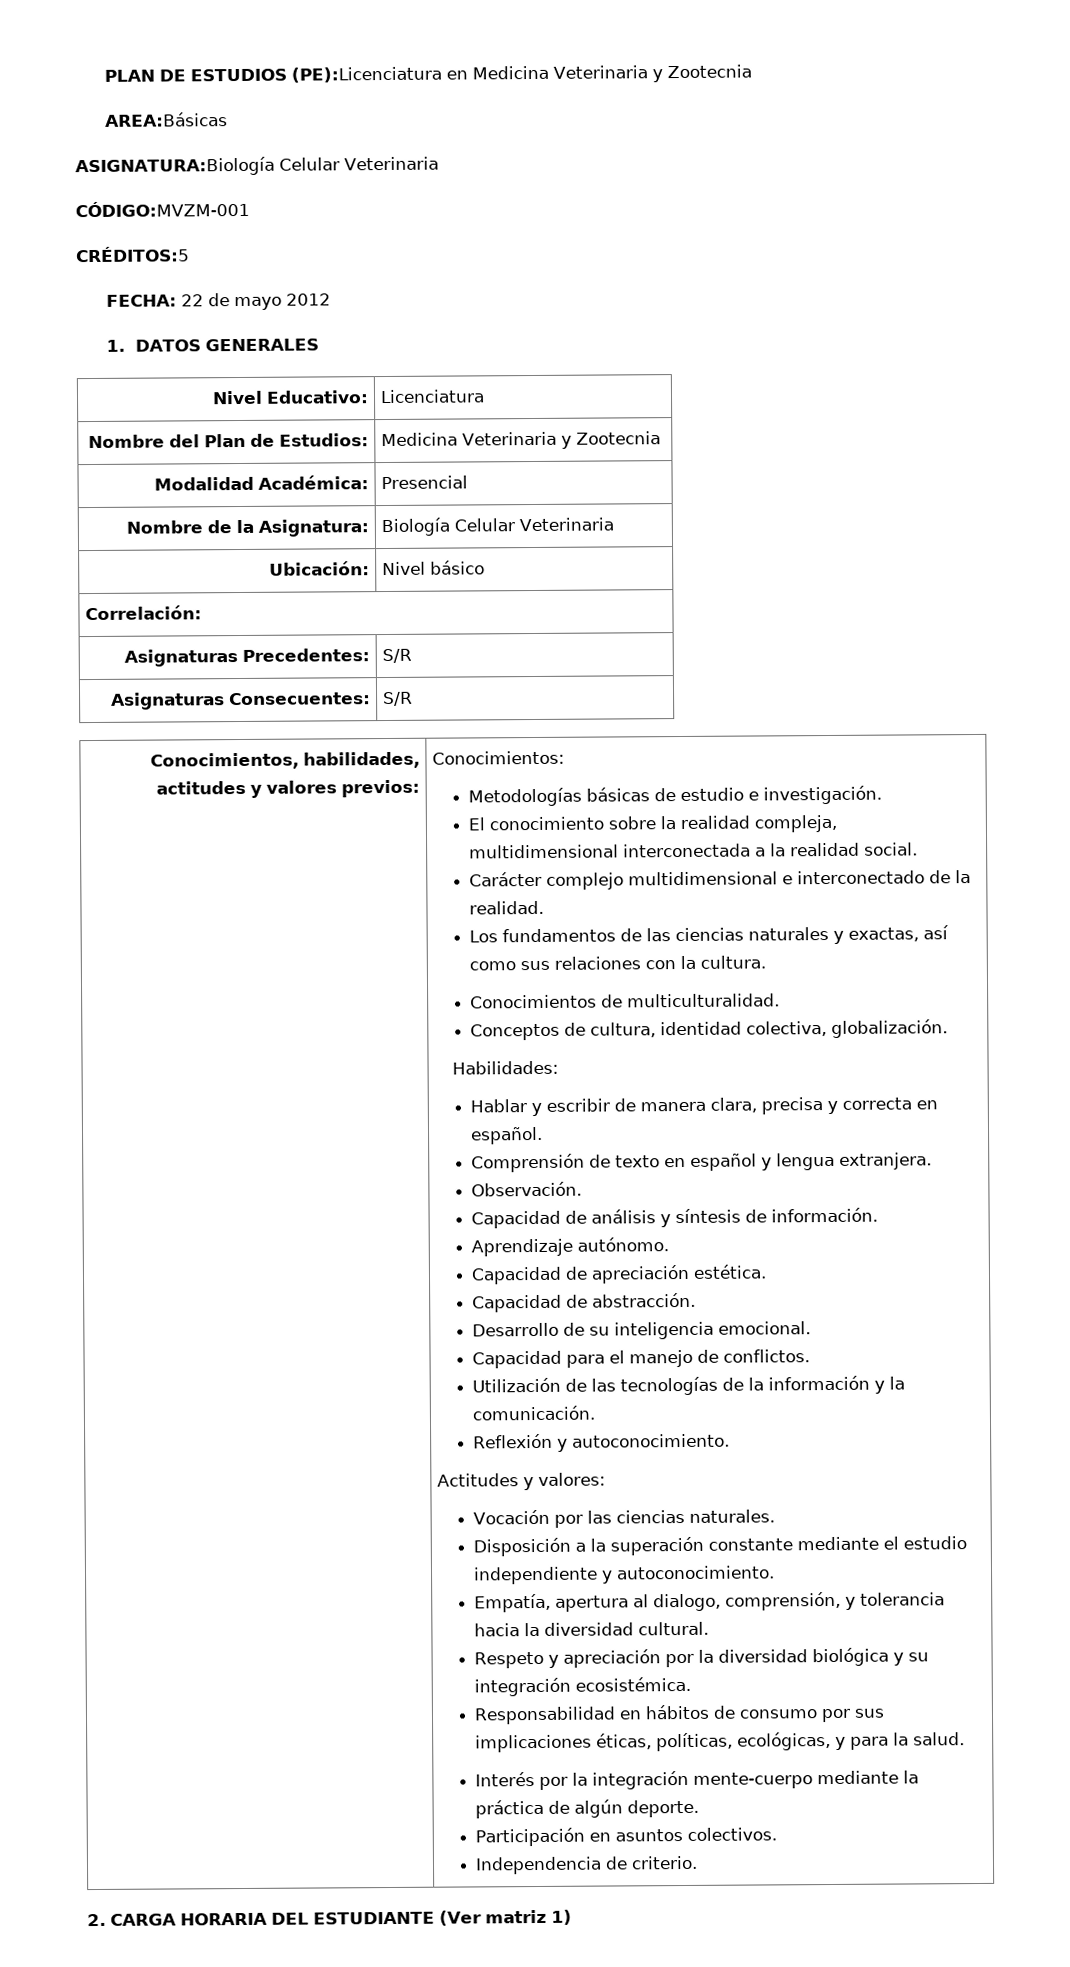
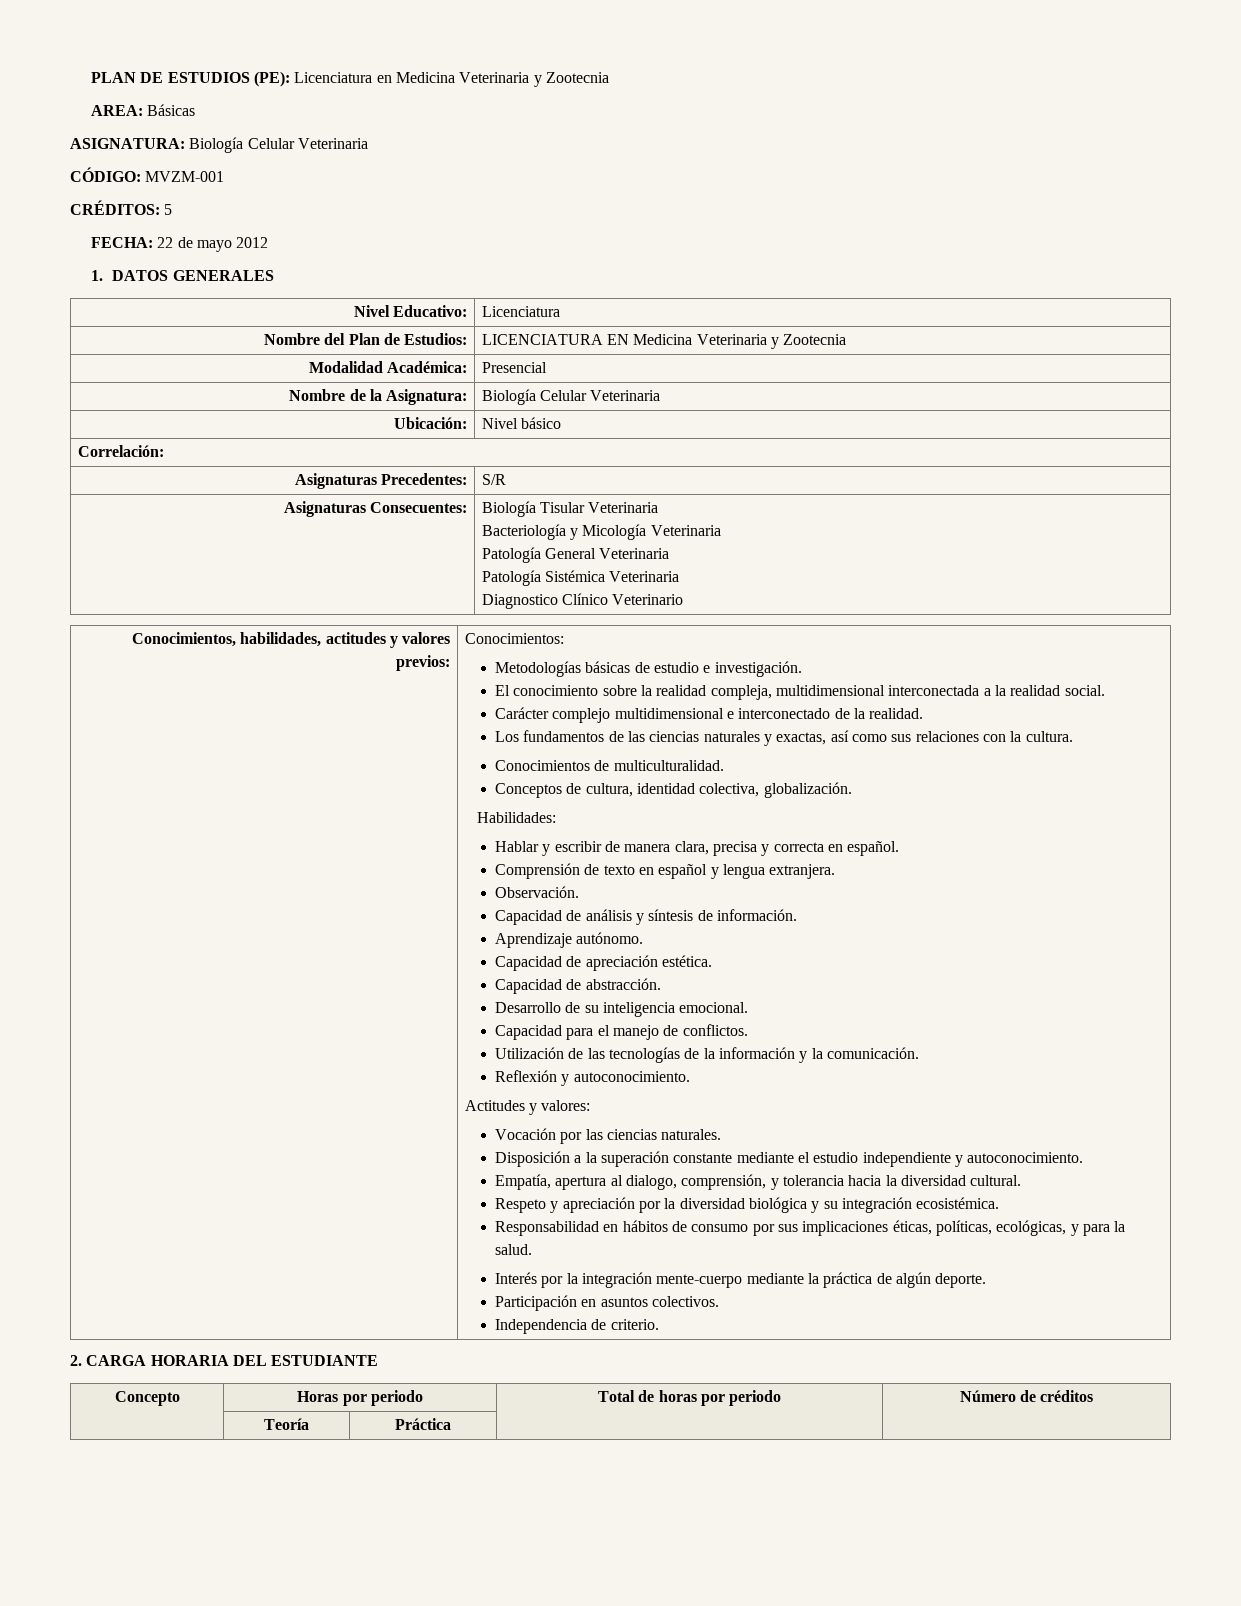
- PLAN DE ESTUDIOS (PE):Licenciatura en Medicina Veterinaria y Zootecnia
+ PLAN DE ESTUDIOS (PE): Licenciatura en Medicina Veterinaria y Zootecnia
- AREA:Básicas
- ASIGNATURA:Biología Celular Veterinaria
- CÓDIGO:MVZM-001
- CRÉDITOS:5
+ AREA: Básicas
+ ASIGNATURA: Biología Celular Veterinaria
+ CÓDIGO: MVZM-001
+ CRÉDITOS: 5
- Nombre del Plan de Estudios: | Medicina Veterinaria y Zootecnia
+ Nombre del Plan de Estudios: | LICENCIATURA EN Medicina Veterinaria y Zootecnia
- Asignaturas Consecuentes: | S/R
+ Asignaturas Consecuentes: | Biología Tisular Veterinaria
+ Bacteriología y Micología Veterinaria
+ Patología General Veterinaria
+ Patología Sistémica Veterinaria
+ Diagnostico Clínico Veterinario
- 2. CARGA HORARIA DEL ESTUDIANTE (Ver matriz 1)
+ 2. CARGA HORARIA DEL ESTUDIANTE
+ Concepto | Horas por periodo | Total de horas por periodo | Número de créditos
+ | Teoría | Práctica | |

